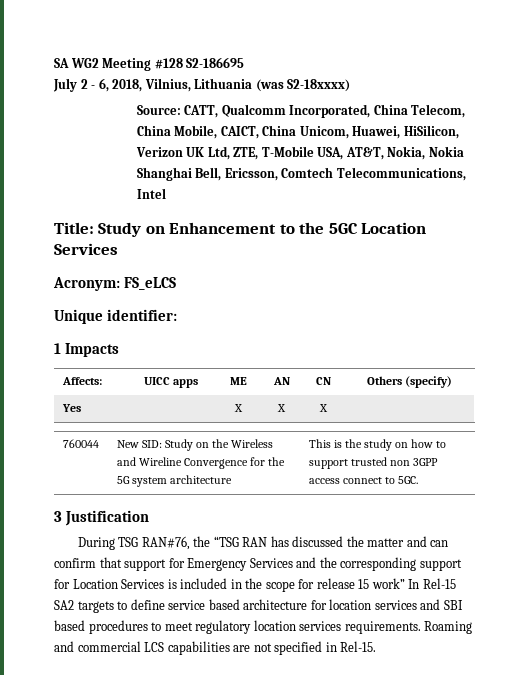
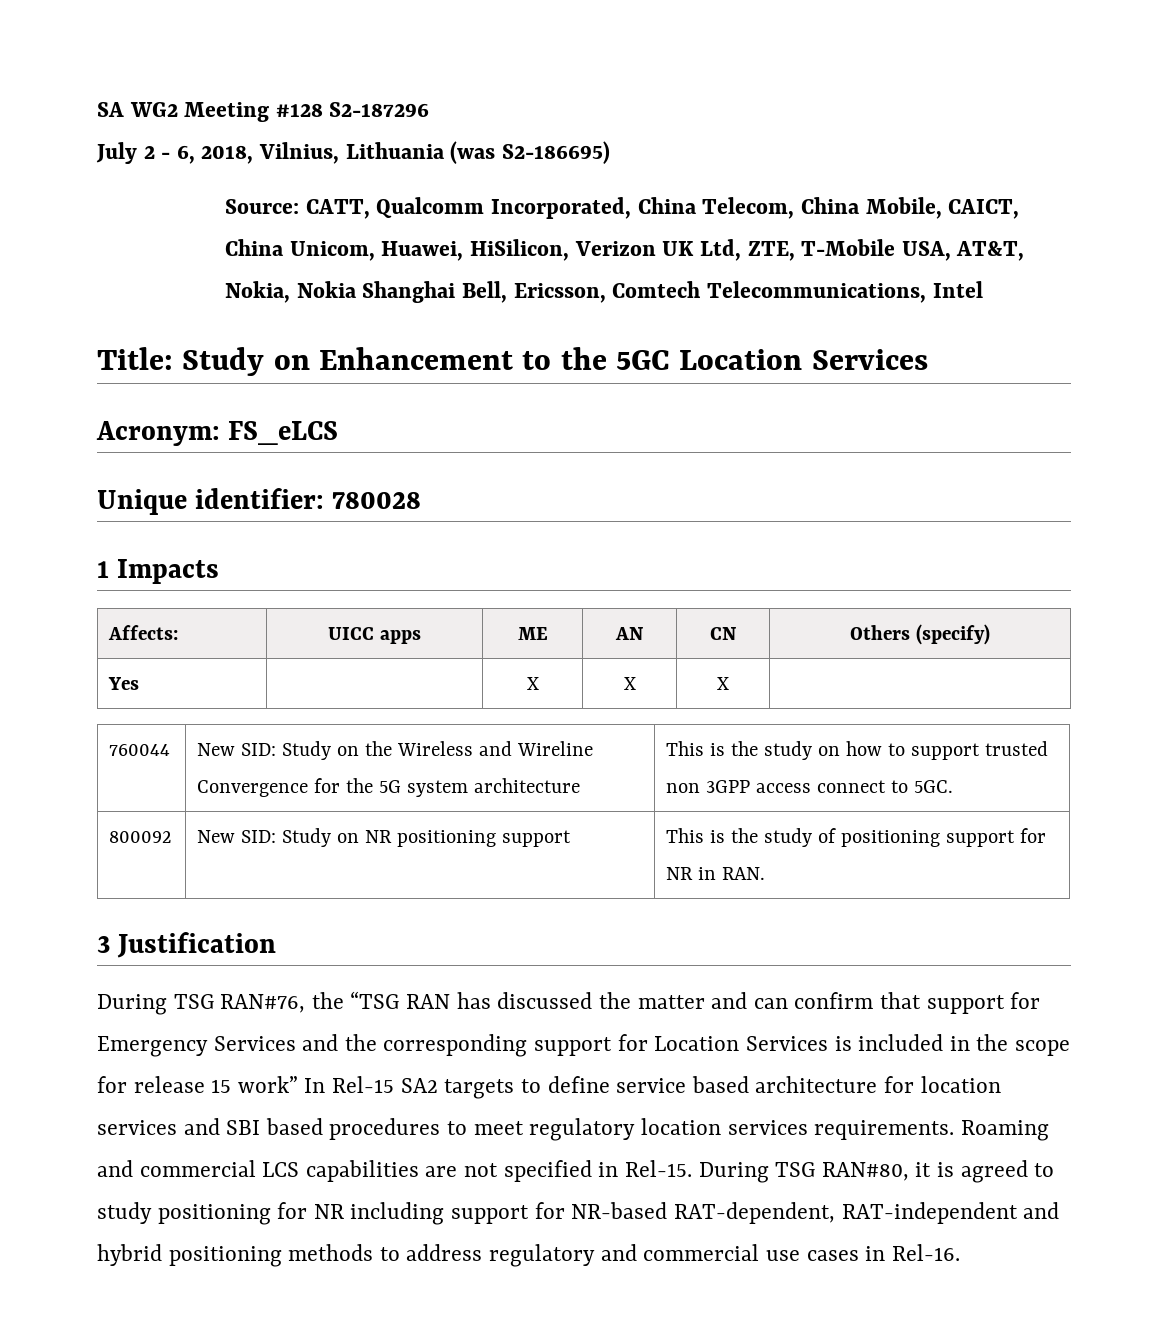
- SA WG2 Meeting #128 S2-186695
+ SA WG2 Meeting #128 S2-187296
- July 2 - 6, 2018, Vilnius, Lithuania (was S2-18xxxx)
+ July 2 - 6, 2018, Vilnius, Lithuania (was S2-186695)
- Unique identifier:
+ Unique identifier: 780028
+ 800092 | New SID: Study on NR positioning support | This is the study of positioning support for NR in RAN.
+ During TSG RAN#80, it is agreed to study positioning for NR including support for NR-based RAT-dependent, RAT-independent and hybrid positioning methods to address regulatory and commercial use cases in Rel-16.

